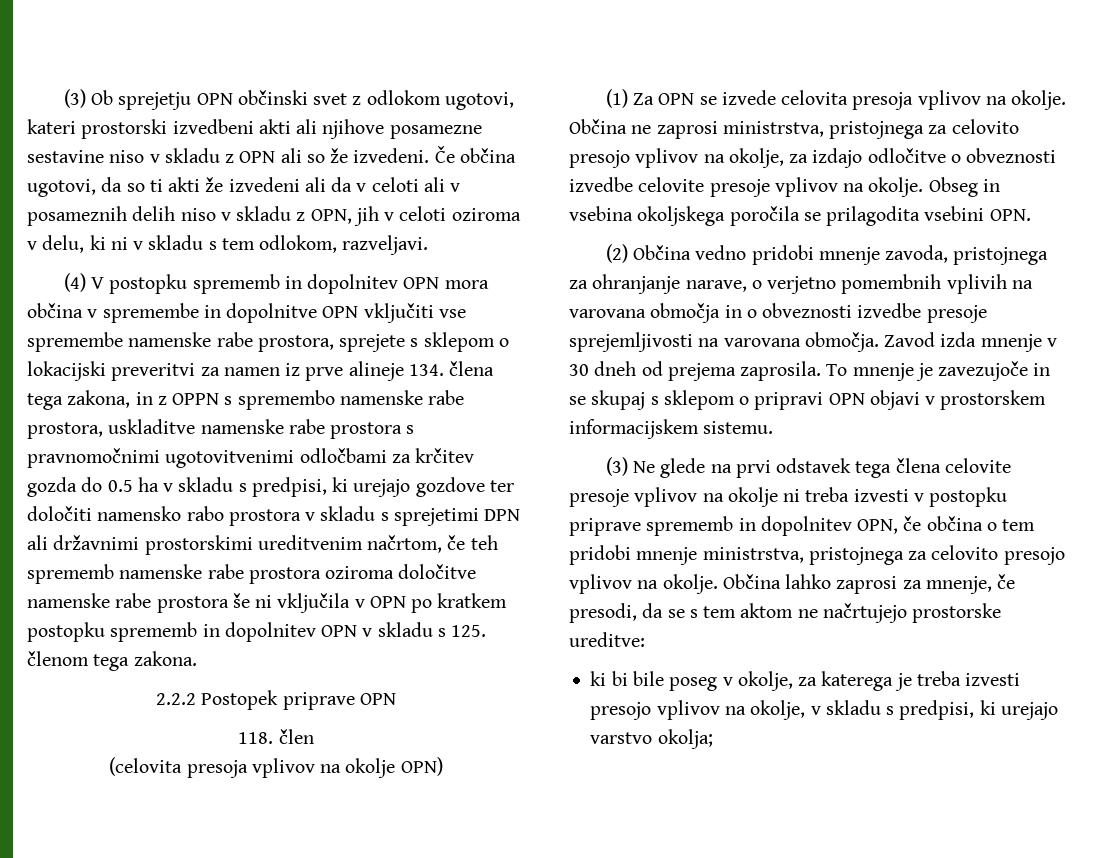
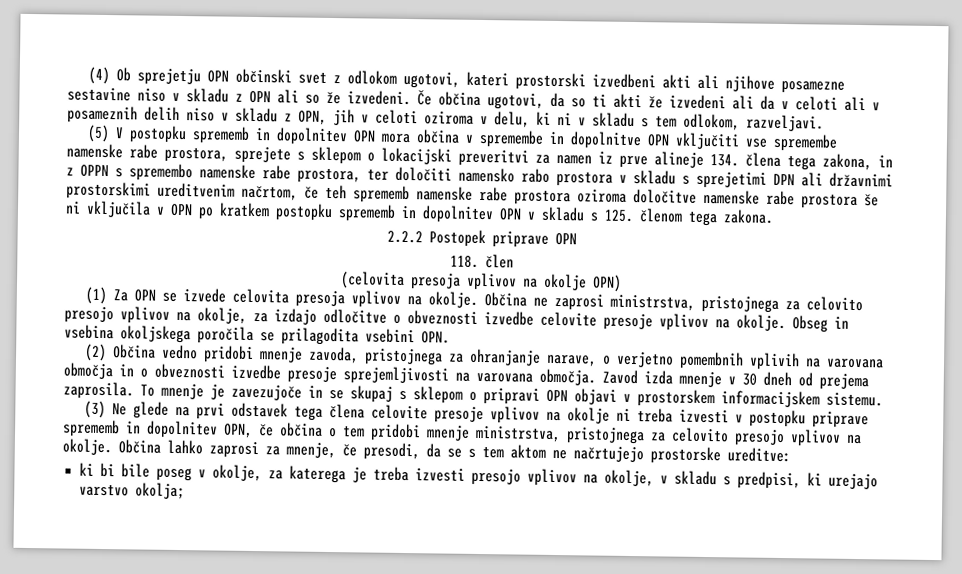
- (3) Ob sprejetju OPN občinski svet z odlokom ugotovi, kateri prostorski izvedbeni akti ali njihove posamezne sestavine niso v skladu z OPN ali so že izvedeni.
+ (4) Ob sprejetju OPN občinski svet z odlokom ugotovi, kateri prostorski izvedbeni akti ali njihove posamezne sestavine niso v skladu z OPN ali so že izvedeni.
- (4) V postopku sprememb in dopolnitev OPN mora občina v spremembe in dopolnitve OPN vključiti vse spremembe namenske rabe prostora, sprejete s sklepom o lokacijski preveritvi za namen iz prve alineje 134. člena tega zakona, in z OPPN s spremembo namenske rabe prostora, uskladitve namenske rabe prostora s pravnomočnimi ugotovitvenimi odločbami za krčitev gozda do 0.5 ha v skladu s predpisi, ki urejajo gozdove ter določiti namensko rabo prostora v skladu s sprejetimi DPN ali državnimi prostorskimi ureditvenim načrtom, če teh sprememb namenske rabe prostora oziroma določitve namenske rabe prostora še ni vključila v OPN po kratkem postopku sprememb in dopolnitev OPN v skladu s 125. členom tega zakona.
+ (5) V postopku sprememb in dopolnitev OPN mora občina v spremembe in dopolnitve OPN vključiti vse spremembe namenske rabe prostora, sprejete s sklepom o lokacijski preveritvi za namen iz prve alineje 134. člena tega zakona, in z OPPN s spremembo namenske rabe prostora, ter določiti namensko rabo prostora v skladu s sprejetimi DPN ali državnimi prostorskimi ureditvenim načrtom, če teh sprememb namenske rabe prostora oziroma določitve namenske rabe prostora še ni vključila v OPN po kratkem postopku sprememb in dopolnitev OPN v skladu s 125. členom tega zakona.

